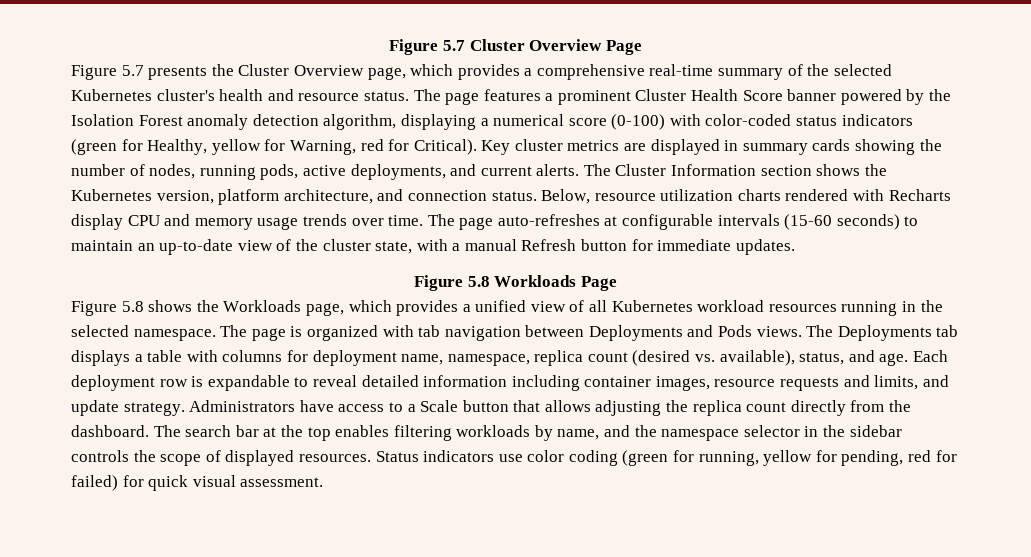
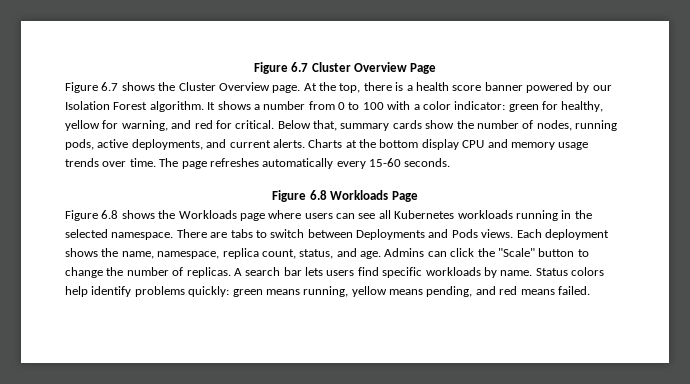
- Figure 5.7 Cluster Overview Page
+ Figure 6.7 Cluster Overview Page
- Figure 5.7 presents the Cluster Overview page, which provides a comprehensive real-time summary of the selected Kubernetes cluster's health and resource status. The page features a prominent Cluster Health Score banner powered by the Isolation Forest anomaly detection algorithm, displaying a numerical score (0-100) with color-coded status indicators (green for Healthy, yellow for Warning, red for Critical). Key cluster metrics are displayed in summary cards showing the number of nodes, running pods, active deployments, and current alerts.
+ Figure 6.7 shows the Cluster Overview page. At the top, there is a health score banner powered by our Isolation Forest algorithm. It shows a number from 0 to 100 with a color indicator: green for healthy, yellow for warning, and red for critical. Below that, summary cards show the number of nodes, running pods, active deployments, and current alerts.
- The Cluster Information section shows the Kubernetes version, platform architecture, and connection status. Below, resource utilization charts rendered with Recharts display CPU and memory usage trends over time.
+ Charts at the bottom display CPU and memory usage trends over time.
- The page auto-refreshes at configurable intervals (15-60 seconds) to maintain an up-to-date view of the cluster state, with a manual Refresh button for immediate updates.
- Figure 5.8 Workloads Page
+ The page refreshes automatically every 15-60 seconds.
+ Figure 6.8 Workloads Page
- Figure 5.8 shows the Workloads page, which provides a unified view of all Kubernetes workload resources running in the selected namespace.
+ Figure 6.8 shows the Workloads page where users can see all Kubernetes workloads running in the selected namespace.
- The page is organized with tab navigation between Deployments and Pods views.
+ There are tabs to switch between Deployments and Pods views.
- The Deployments tab displays a table with columns for deployment name, namespace, replica count (desired vs. available), status, and age. Each deployment row is expandable to reveal detailed information including container images, resource requests and limits, and update strategy. Administrators have access to a Scale button that allows adjusting the replica count directly from the dashboard. The search bar at the top enables filtering workloads by name, and the namespace selector in the sidebar controls the scope of displayed resources. Status indicators use color coding (green for running, yellow for pending, red for failed) for quick visual assessment.
+ Each deployment shows the name, namespace, replica count, status, and age. Admins can click the "Scale" button to change the number of replicas. A search bar lets users find specific workloads by name. Status colors help identify problems quickly: green means running, yellow means pending, and red means failed.

